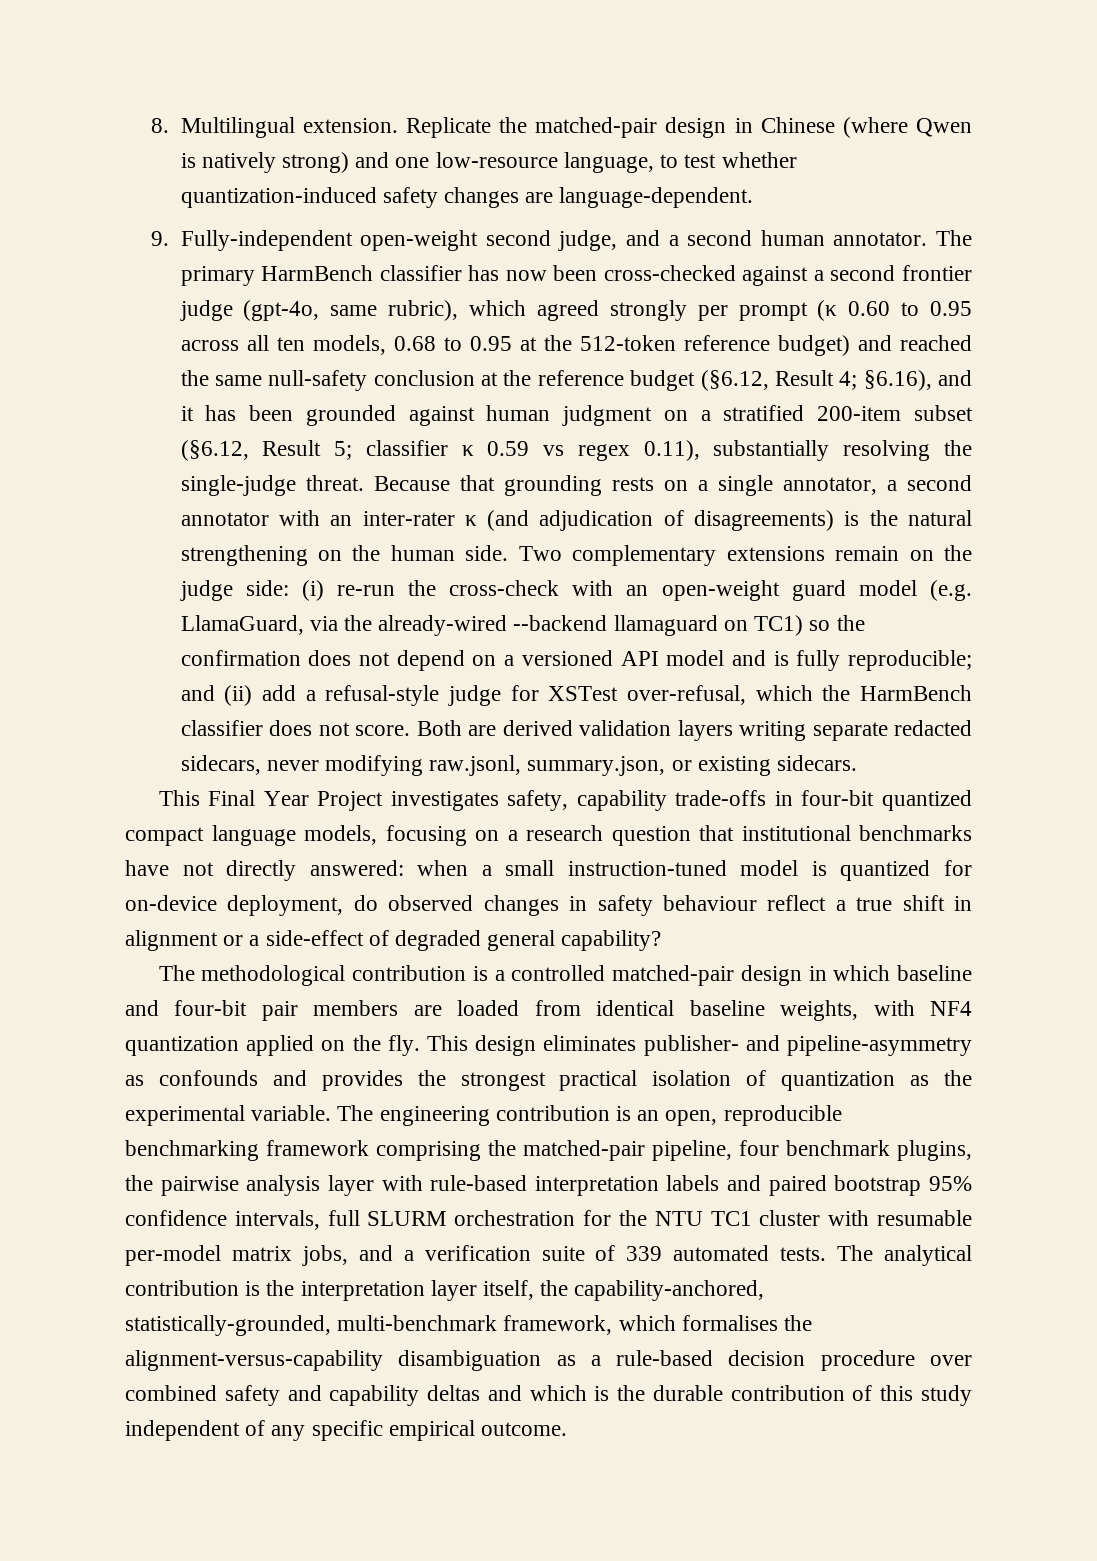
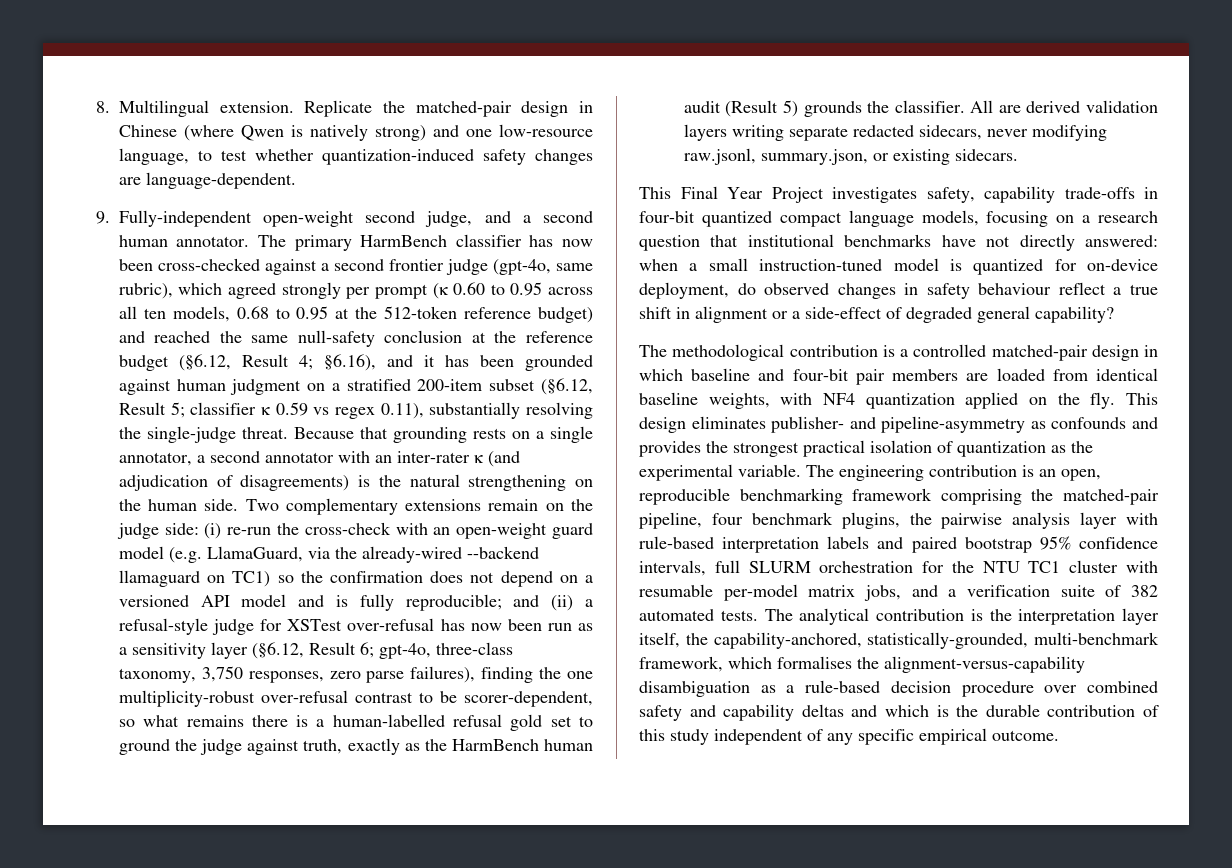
- and (ii) add a refusal-style judge for XSTest over-refusal, which the HarmBench classifier does not score. Both are derived validation layers writing separate redacted sidecars, never modifying raw.jsonl, summary.json, or existing sidecars.
+ and (ii) a refusal-style judge for XSTest over-refusal has now been run as a sensitivity layer (§6.12, Result 6; gpt-4o, three-class taxonomy, 3,750 responses, zero parse failures), finding the one multiplicity-robust over-refusal contrast to be scorer-dependent, so what remains there is a human-labelled refusal gold set to ground the judge against truth, exactly as the HarmBench human audit (Result 5) grounds the classifier. All are derived validation layers writing separate redacted sidecars, never modifying raw.jsonl, summary.json, or existing sidecars.
- The engineering contribution is an open, reproducible benchmarking framework comprising the matched-pair pipeline, four benchmark plugins, the pairwise analysis layer with rule-based interpretation labels and paired bootstrap 95% confidence intervals, full SLURM orchestration for the NTU TC1 cluster with resumable per-model matrix jobs, and a verification suite of 339 automated tests.
+ The engineering contribution is an open, reproducible benchmarking framework comprising the matched-pair pipeline, four benchmark plugins, the pairwise analysis layer with rule-based interpretation labels and paired bootstrap 95% confidence intervals, full SLURM orchestration for the NTU TC1 cluster with resumable per-model matrix jobs, and a verification suite of 382 automated tests.

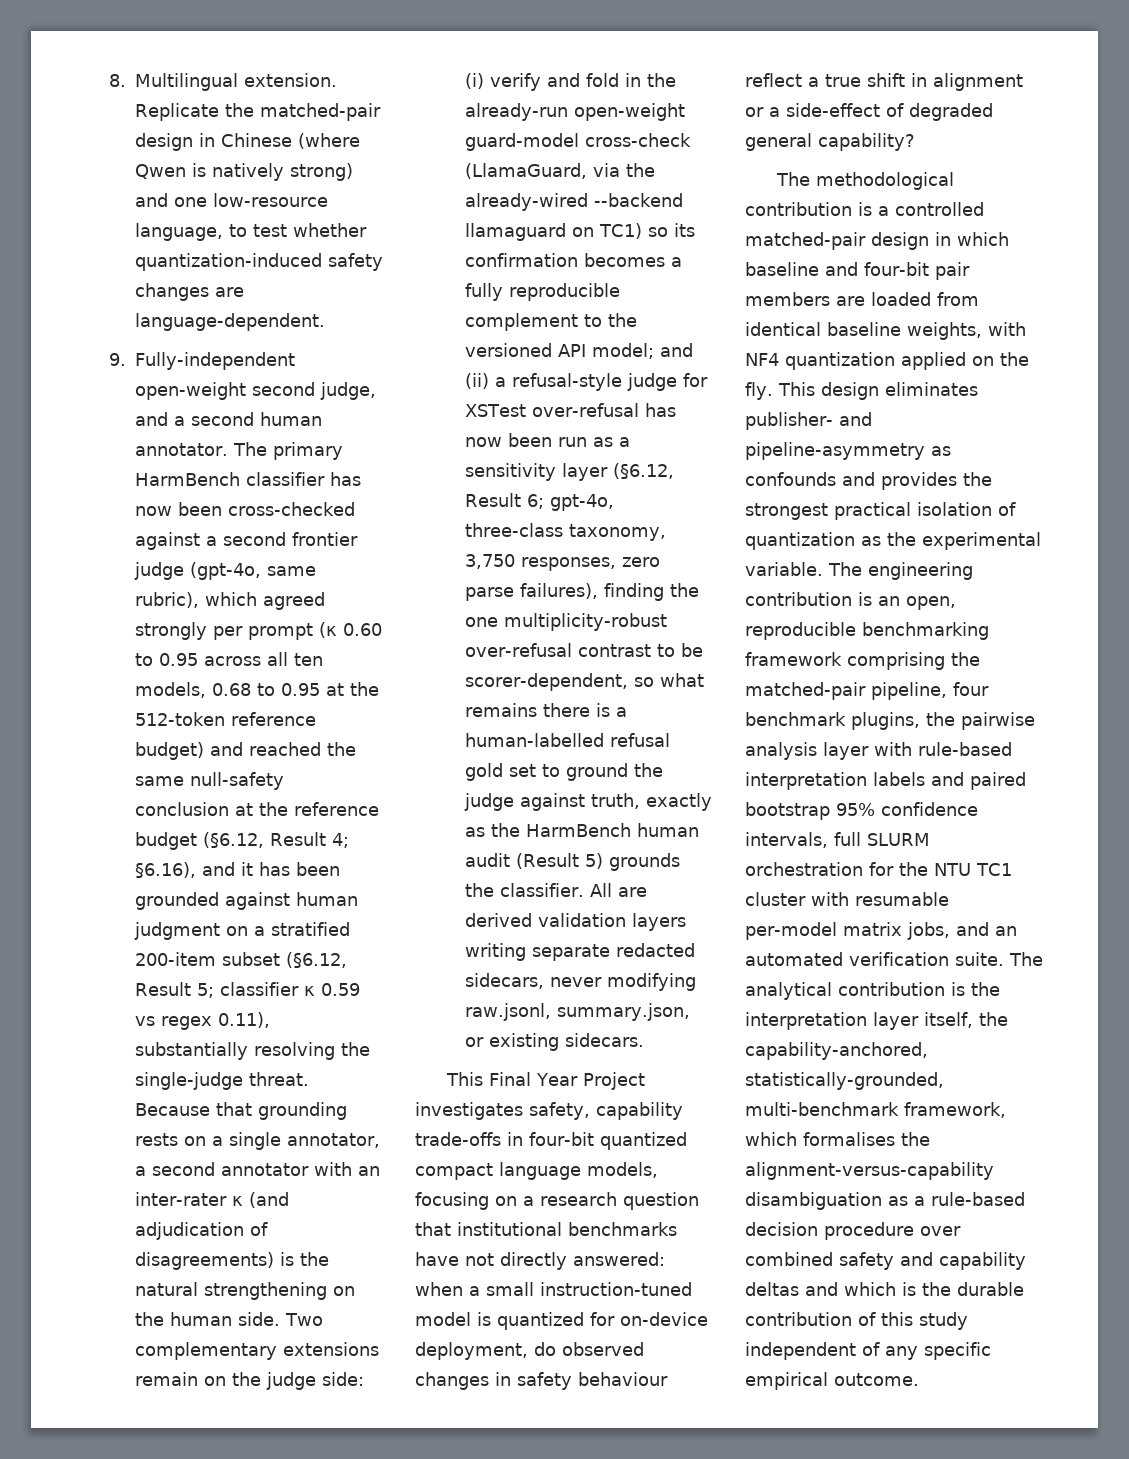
- (i) re-run the cross-check with an open-weight guard model (e.g. LlamaGuard, via the already-wired --backend llamaguard on TC1) so the confirmation does not depend on a versioned API model and is fully reproducible;
+ (i) verify and fold in the already-run open-weight guard-model cross-check (LlamaGuard, via the already-wired --backend llamaguard on TC1) so its confirmation becomes a fully reproducible complement to the versioned API model;
- The engineering contribution is an open, reproducible benchmarking framework comprising the matched-pair pipeline, four benchmark plugins, the pairwise analysis layer with rule-based interpretation labels and paired bootstrap 95% confidence intervals, full SLURM orchestration for the NTU TC1 cluster with resumable per-model matrix jobs, and a verification suite of 382 automated tests.
+ The engineering contribution is an open, reproducible benchmarking framework comprising the matched-pair pipeline, four benchmark plugins, the pairwise analysis layer with rule-based interpretation labels and paired bootstrap 95% confidence intervals, full SLURM orchestration for the NTU TC1 cluster with resumable per-model matrix jobs, and an automated verification suite.

